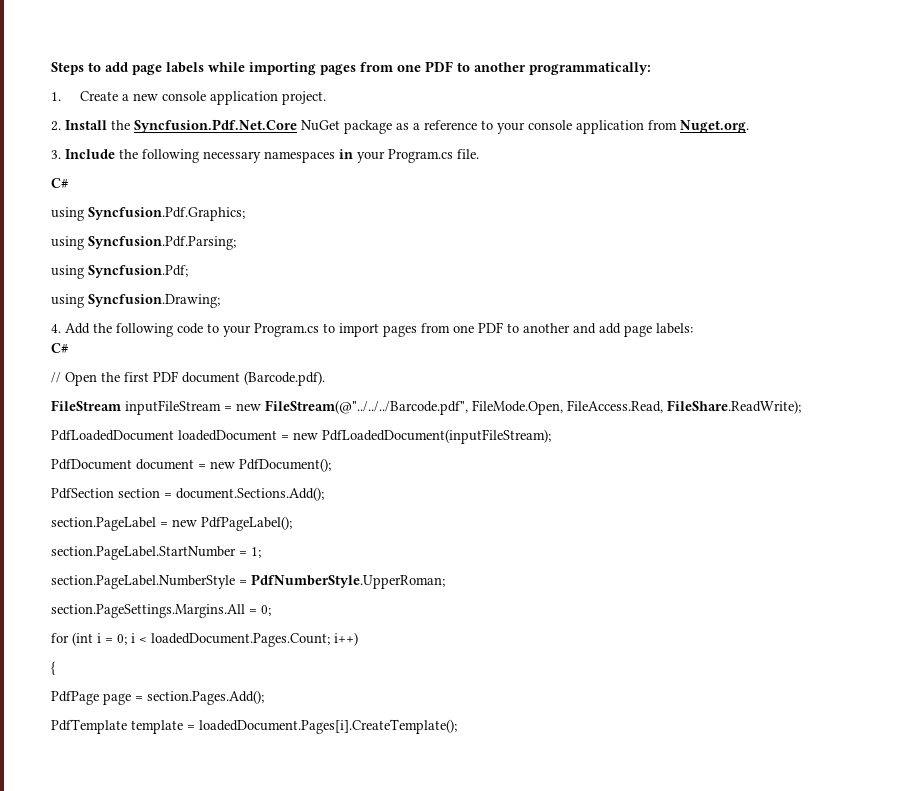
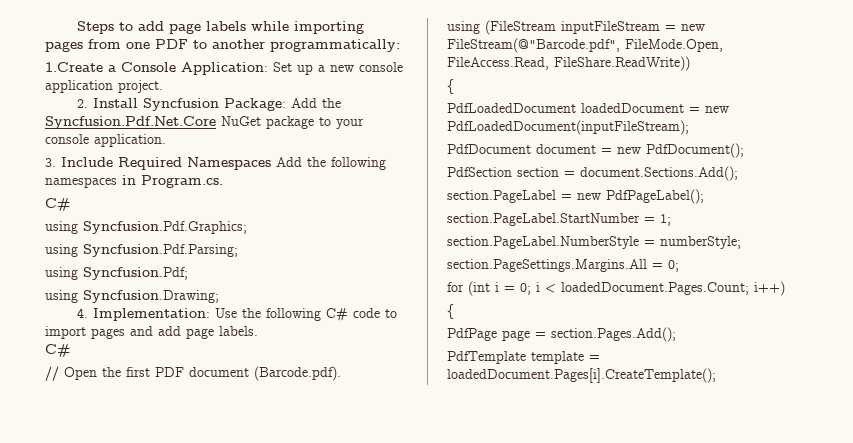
- 1. Create a new console application project.
+ 1.Create a Console Application: Set up a new console application project.
- 2. Install the Syncfusion.Pdf.Net.Core NuGet package as a reference to your console application from Nuget.org.
+ 2. Install Syncfusion Package: Add the Syncfusion.Pdf.Net.Core NuGet package to your console application.
- 3. Include the following necessary namespaces in your Program.cs file.
+ 3. Include Required Namespaces Add the following namespaces in Program.cs.
- 4. Add the following code to your Program.cs to import pages from one PDF to another and add page labels:
+ 4. Implementation: Use the following C# code to import pages and add page labels.
- FileStream inputFileStream = new FileStream(@"../../../Barcode.pdf", FileMode.Open, FileAccess.Read, FileShare.ReadWrite);
+ using (FileStream inputFileStream = new FileStream(@"Barcode.pdf", FileMode.Open, FileAccess.Read, FileShare.ReadWrite))
+ {
- section.PageLabel.NumberStyle = PdfNumberStyle.UpperRoman;
+ section.PageLabel.NumberStyle = numberStyle;

